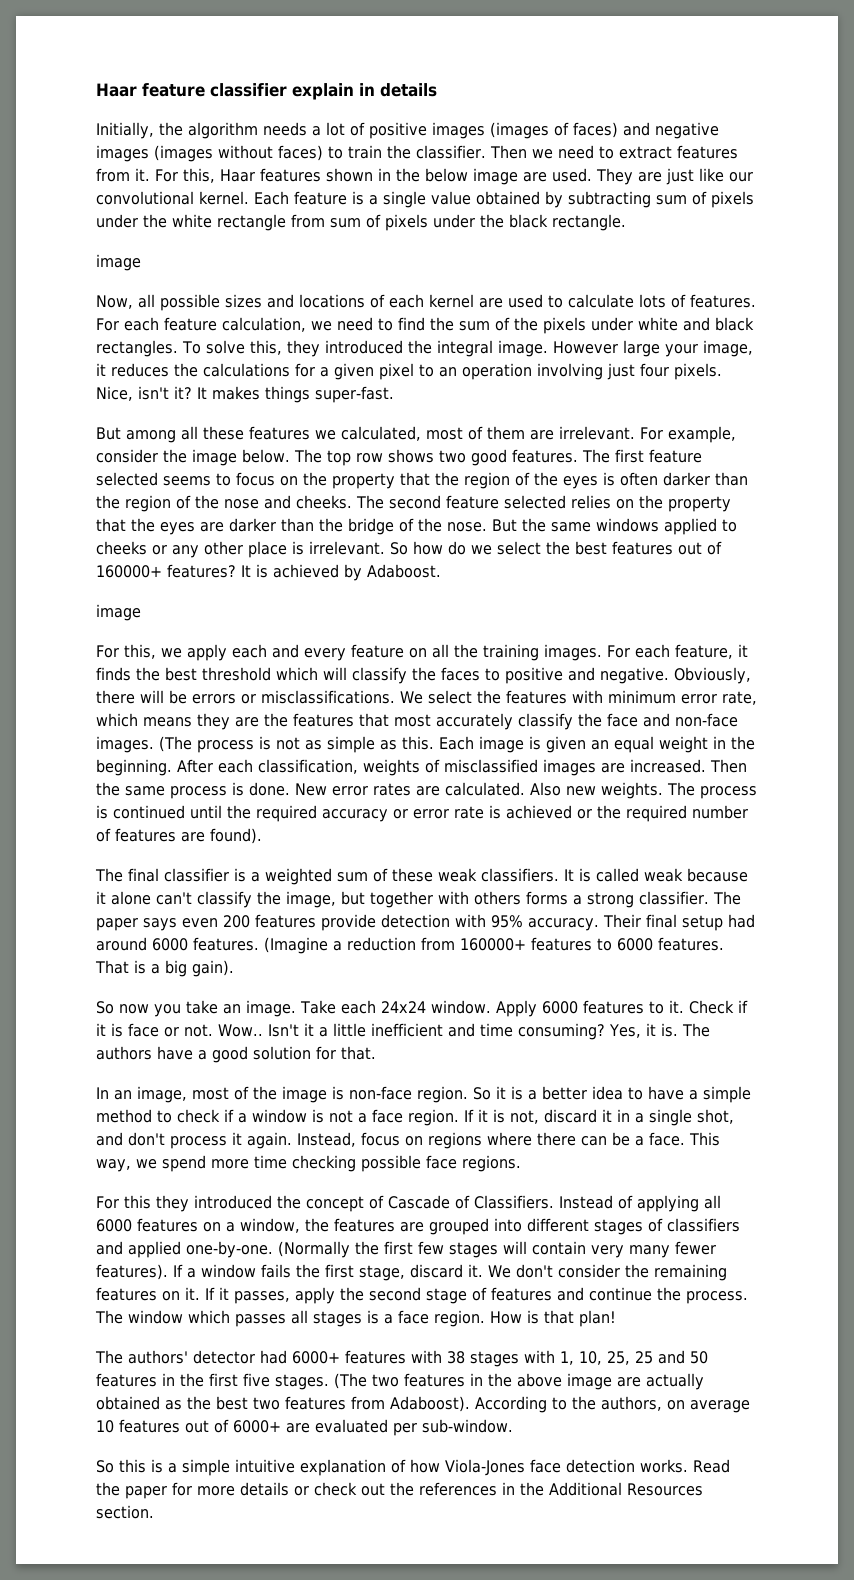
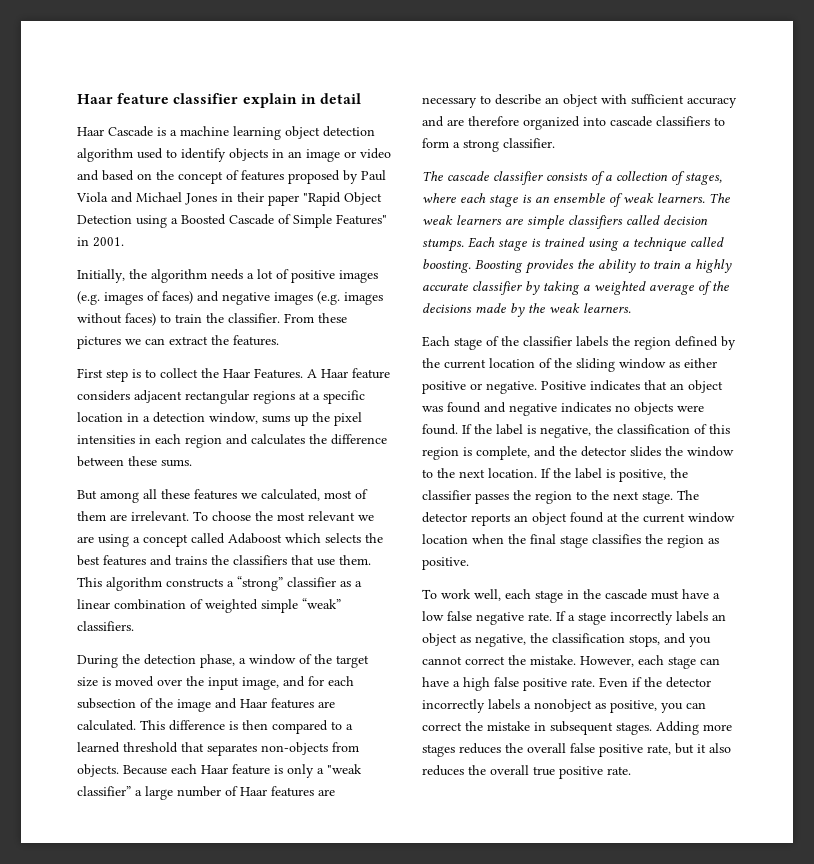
- Haar feature classifier explain in details
+ Haar feature classifier explain in detail
+ Haar Cascade is a machine learning object detection algorithm used to identify objects in an image or video and based on the concept of features proposed by Paul Viola and Michael Jones in their paper "Rapid Object Detection using a Boosted Cascade of Simple Features" in 2001.
- Initially, the algorithm needs a lot of positive images (images of faces) and negative images (images without faces) to train the classifier.
+ Initially, the algorithm needs a lot of positive images (e.g. images of faces) and negative images (e.g. images without faces) to train the classifier.
- Then we need to extract features from it. For this, Haar features shown in the below image are used. They are just like our convolutional kernel. Each feature is a single value obtained by subtracting sum of pixels under the white rectangle from sum of pixels under the black rectangle.
- image
- Now, all possible sizes and locations of each kernel are used to calculate lots of features. For each feature calculation, we need to find the sum of the pixels under white and black rectangles. To solve this, they introduced the integral image. However large your image, it reduces the calculations for a given pixel to an operation involving just four pixels. Nice, isn't it? It makes things super-fast.
+ From these pictures we can extract the features.
+ First step is to collect the Haar Features. A Haar feature considers adjacent rectangular regions at a specific location in a detection window, sums up the pixel intensities in each region and calculates the difference between these sums.
- For example, consider the image below. The top row shows two good features. The first feature selected seems to focus on the property that the region of the eyes is often darker than the region of the nose and cheeks. The second feature selected relies on the property that the eyes are darker than the bridge of the nose. But the same windows applied to cheeks or any other place is irrelevant. So how do we select the best features out of 160000+ features? It is achieved by Adaboost.
- image
- For this, we apply each and every feature on all the training images. For each feature, it finds the best threshold which will classify the faces to positive and negative. Obviously, there will be errors or misclassifications. We select the features with minimum error rate, which means they are the features that most accurately classify the face and non-face images. (The process is not as simple as this. Each image is given an equal weight in the beginning. After each classification, weights of misclassified images are increased. Then the same process is done. New error rates are calculated. Also new weights. The process is continued until the required accuracy or error rate is achieved or the required number of features are found).
- The final classifier is a weighted sum of these weak classifiers. It is called weak because it alone can't classify the image, but together with others forms a strong classifier. The paper says even 200 features provide detection with 95% accuracy. Their final setup had around 6000 features. (Imagine a reduction from 160000+ features to 6000 features. That is a big gain).
- So now you take an image. Take each 24x24 window. Apply 6000 features to it. Check if it is face or not. Wow.. Isn't it a little inefficient and time consuming? Yes, it is. The authors have a good solution for that.
- In an image, most of the image is non-face region. So it is a better idea to have a simple method to check if a window is not a face region. If it is not, discard it in a single shot, and don't process it again. Instead, focus on regions where there can be a face. This way, we spend more time checking possible face regions.
- For this they introduced the concept of Cascade of Classifiers. Instead of applying all 6000 features on a window, the features are grouped into different stages of classifiers and applied one-by-one. (Normally the first few stages will contain very many fewer features). If a window fails the first stage, discard it. We don't consider the remaining features on it. If it passes, apply the second stage of features and continue the process. The window which passes all stages is a face region. How is that plan!
- The authors' detector had 6000+ features with 38 stages with 1, 10, 25, 25 and 50 features in the first five stages. (The two features in the above image are actually obtained as the best two features from Adaboost). According to the authors, on average 10 features out of 6000+ are evaluated per sub-window.
- So this is a simple intuitive explanation of how Viola-Jones face detection works. Read the paper for more details or check out the references in the Additional Resources section.
+ To choose the most relevant we are using a concept called Adaboost which selects the best features and trains the classifiers that use them. This algorithm constructs a “strong” classifier as a linear combination of weighted simple “weak” classifiers.
+ During the detection phase, a window of the target size is moved over the input image, and for each subsection of the image and Haar features are calculated. This difference is then compared to a learned threshold that separates non-objects from objects. Because each Haar feature is only a "weak classifier” a large number of Haar features are necessary to describe an object with sufficient accuracy and are therefore organized into cascade classifiers to form a strong classifier.
+ The cascade classifier consists of a collection of stages, where each stage is an ensemble of weak learners. The weak learners are simple classifiers called decision stumps. Each stage is trained using a technique called boosting. Boosting provides the ability to train a highly accurate classifier by taking a weighted average of the decisions made by the weak learners.
+ Each stage of the classifier labels the region defined by the current location of the sliding window as either positive or negative. Positive indicates that an object was found and negative indicates no objects were found. If the label is negative, the classification of this region is complete, and the detector slides the window to the next location. If the label is positive, the classifier passes the region to the next stage. The detector reports an object found at the current window location when the final stage classifies the region as positive.
+ To work well, each stage in the cascade must have a low false negative rate. If a stage incorrectly labels an object as negative, the classification stops, and you cannot correct the mistake. However, each stage can have a high false positive rate. Even if the detector incorrectly labels a nonobject as positive, you can correct the mistake in subsequent stages. Adding more stages reduces the overall false positive rate, but it also reduces the overall true positive rate.

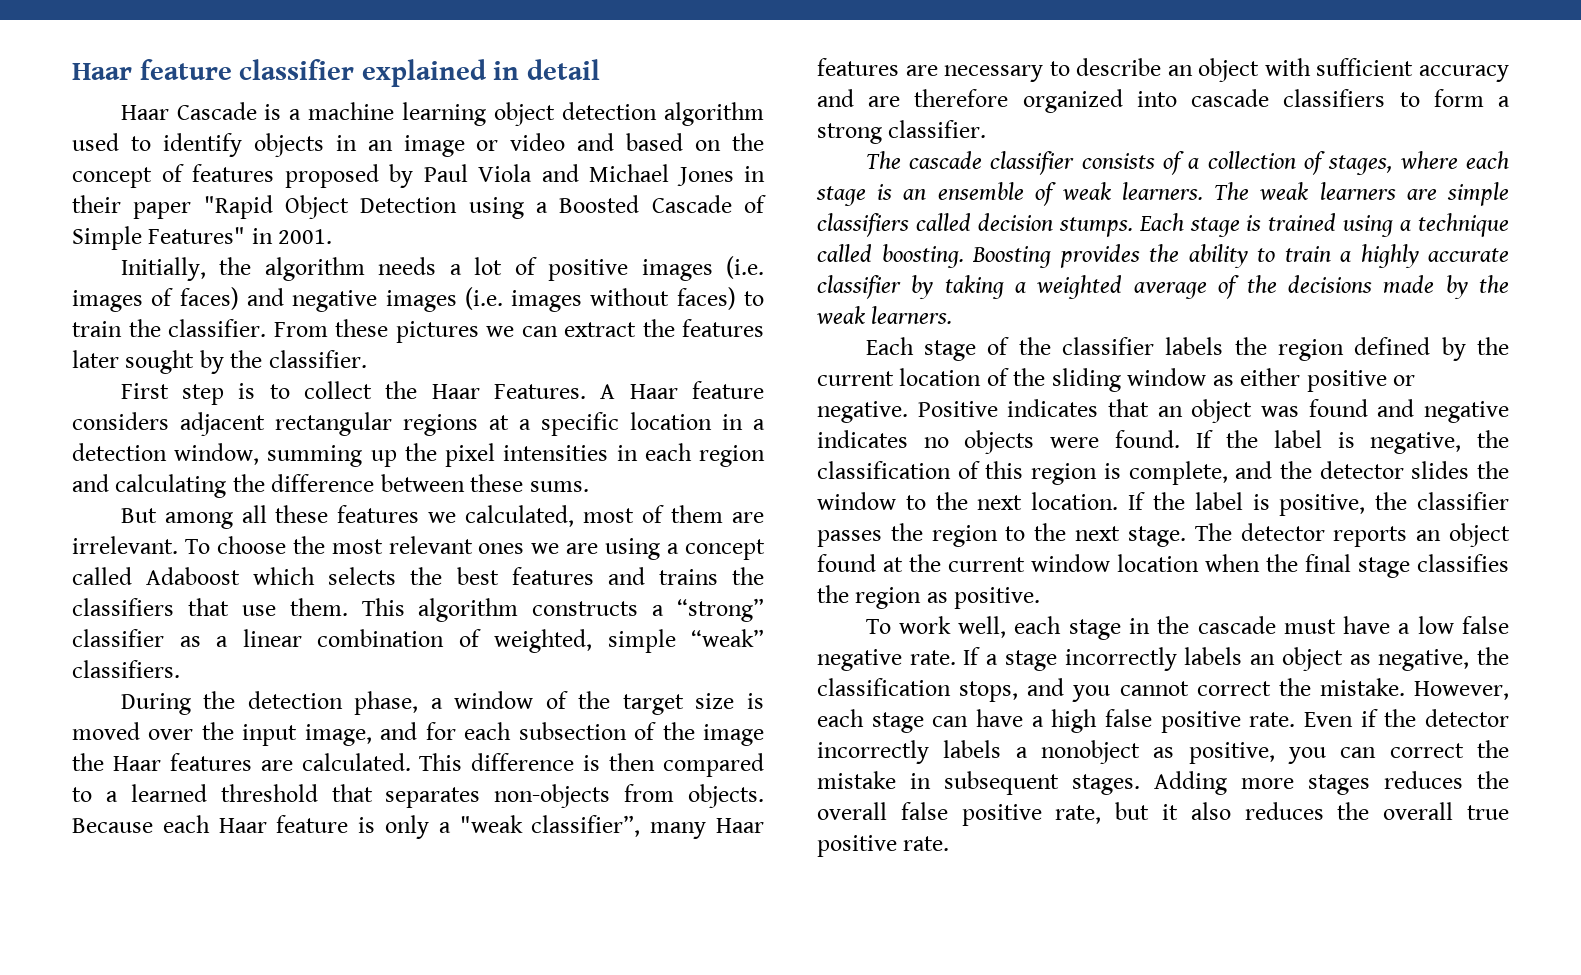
- Haar feature classifier explain in detail
+ Haar feature classifier explained in detail
- Initially, the algorithm needs a lot of positive images (e.g. images of faces) and negative images (e.g. images without faces) to train the classifier.
+ Initially, the algorithm needs a lot of positive images (i.e. images of faces) and negative images (i.e. images without faces) to train the classifier.
- From these pictures we can extract the features.
+ From these pictures we can extract the features later sought by the classifier.
- A Haar feature considers adjacent rectangular regions at a specific location in a detection window, sums up the pixel intensities in each region and calculates the difference between these sums.
+ A Haar feature considers adjacent rectangular regions at a specific location in a detection window, summing up the pixel intensities in each region and calculating the difference between these sums.
- To choose the most relevant we are using a concept called Adaboost which selects the best features and trains the classifiers that use them.
+ To choose the most relevant ones we are using a concept called Adaboost which selects the best features and trains the classifiers that use them.
- This algorithm constructs a “strong” classifier as a linear combination of weighted simple “weak” classifiers.
+ This algorithm constructs a “strong” classifier as a linear combination of weighted, simple “weak” classifiers.
- During the detection phase, a window of the target size is moved over the input image, and for each subsection of the image and Haar features are calculated.
+ During the detection phase, a window of the target size is moved over the input image, and for each subsection of the image the Haar features are calculated.
- Because each Haar feature is only a "weak classifier” a large number of Haar features are necessary to describe an object with sufficient accuracy and are therefore organized into cascade classifiers to form a strong classifier.
+ Because each Haar feature is only a "weak classifier”, many Haar features are necessary to describe an object with sufficient accuracy and are therefore organized into cascade classifiers to form a strong classifier.

